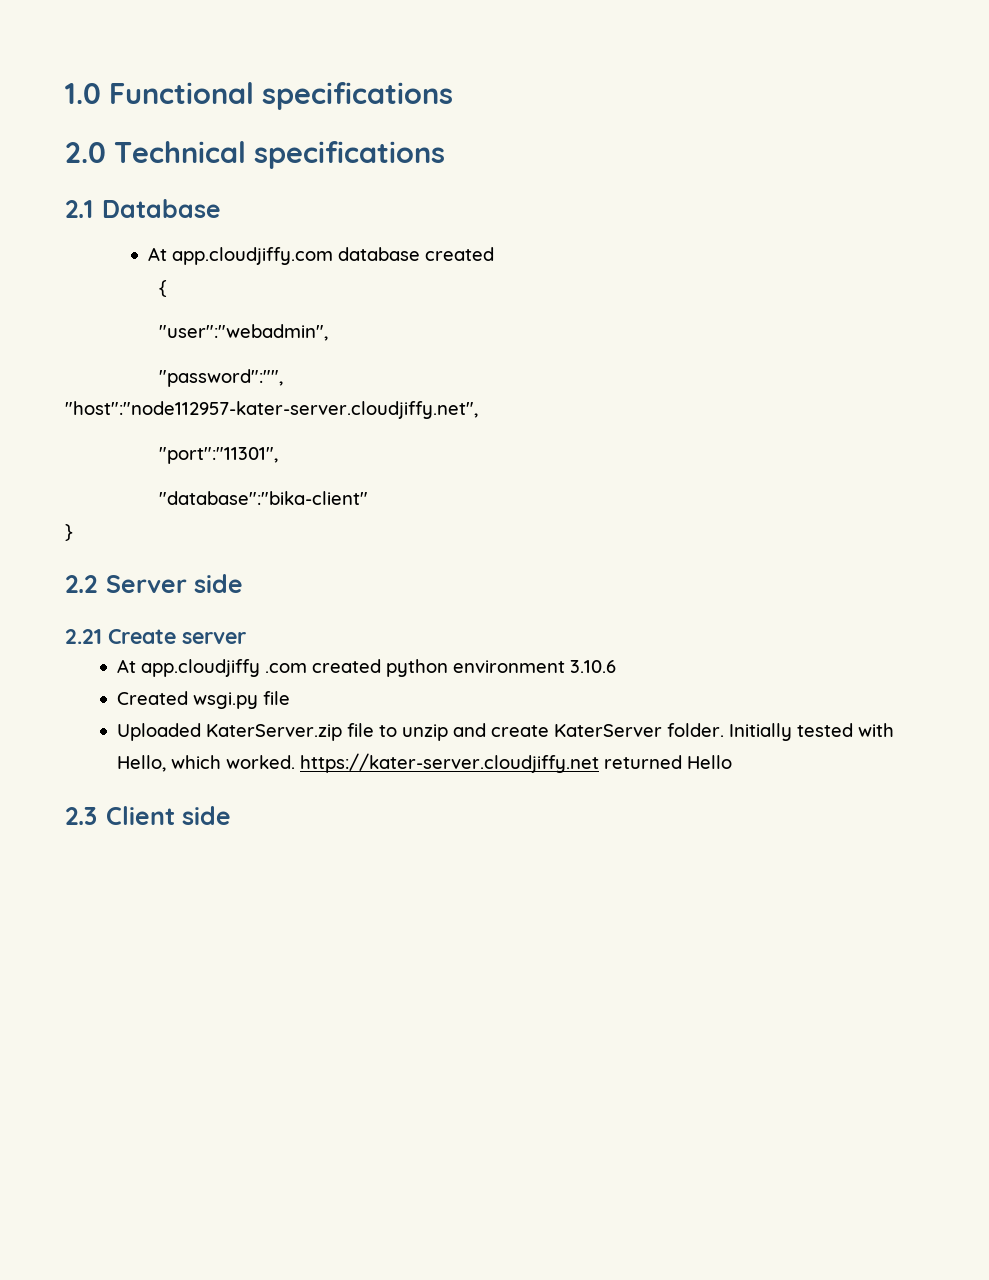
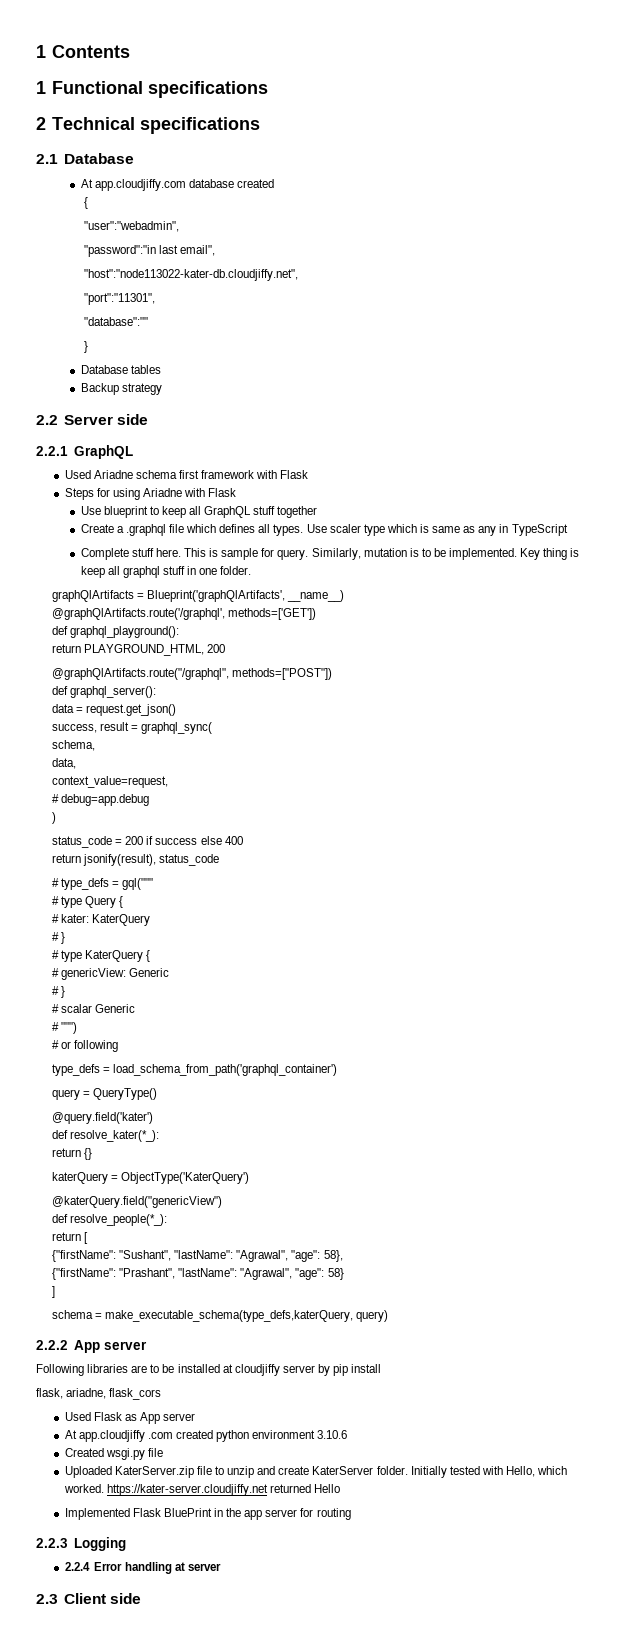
- 1.0 Functional specifications
+ 1 Contents
+ 1 Functional specifications
- 2.0 Technical specifications
+ 2 Technical specifications
- "password":"",
- "host":"node112957-kater-server.cloudjiffy.net",
+ "password":"in last email",
+ "host":"node113022-kater-db.cloudjiffy.net",
- "database":"bika-client"
+ "database":""
  }
+ Database tables
+ Backup strategy
- 2.21 Create server
+ 2.2.1 GraphQL
+ Used Ariadne schema first framework with Flask
+ Steps for using Ariadne with Flask
+ Use blueprint to keep all GraphQL stuff together
+ Create a .graphql file which defines all types. Use scaler type which is same as any in TypeScript
+ Complete stuff here. This is sample for query. Similarly, mutation is to be implemented. Key thing is keep all graphql stuff in one folder.
+ graphQlArtifacts = Blueprint('graphQlArtifacts', __name__)
+ @graphQlArtifacts.route('/graphql', methods=['GET'])
+ def graphql_playground():
+ return PLAYGROUND_HTML, 200
+ @graphQlArtifacts.route("/graphql", methods=["POST"])
+ def graphql_server():
+ data = request.get_json()
+ success, result = graphql_sync(
+ schema,
+ data,
+ context_value=request,
+ # debug=app.debug
+ )
+ status_code = 200 if success else 400
+ return jsonify(result), status_code
+ # type_defs = gql("""
+ # type Query {
+ # kater: KaterQuery
+ # }
+ # type KaterQuery {
+ # genericView: Generic
+ # }
+ # scalar Generic
+ # """)
+ # or following
+ type_defs = load_schema_from_path('graphql_container')
+ query = QueryType()
+ @query.field('kater')
+ def resolve_kater(*_):
+ return {}
+ katerQuery = ObjectType('KaterQuery')
+ @katerQuery.field("genericView")
+ def resolve_people(*_):
+ return [
+ {"firstName": "Sushant", "lastName": "Agrawal", "age": 58},
+ {"firstName": "Prashant", "lastName": "Agrawal", "age": 58}
+ ]
+ schema = make_executable_schema(type_defs,katerQuery, query)
+ 2.2.2 App server
+ Following libraries are to be installed at cloudjiffy server by pip install
+ flask, ariadne, flask_cors
+ Used Flask as App server
+ Implemented Flask BluePrint in the app server for routing
+ 2.2.3 Logging
+ 2.2.4 Error handling at server

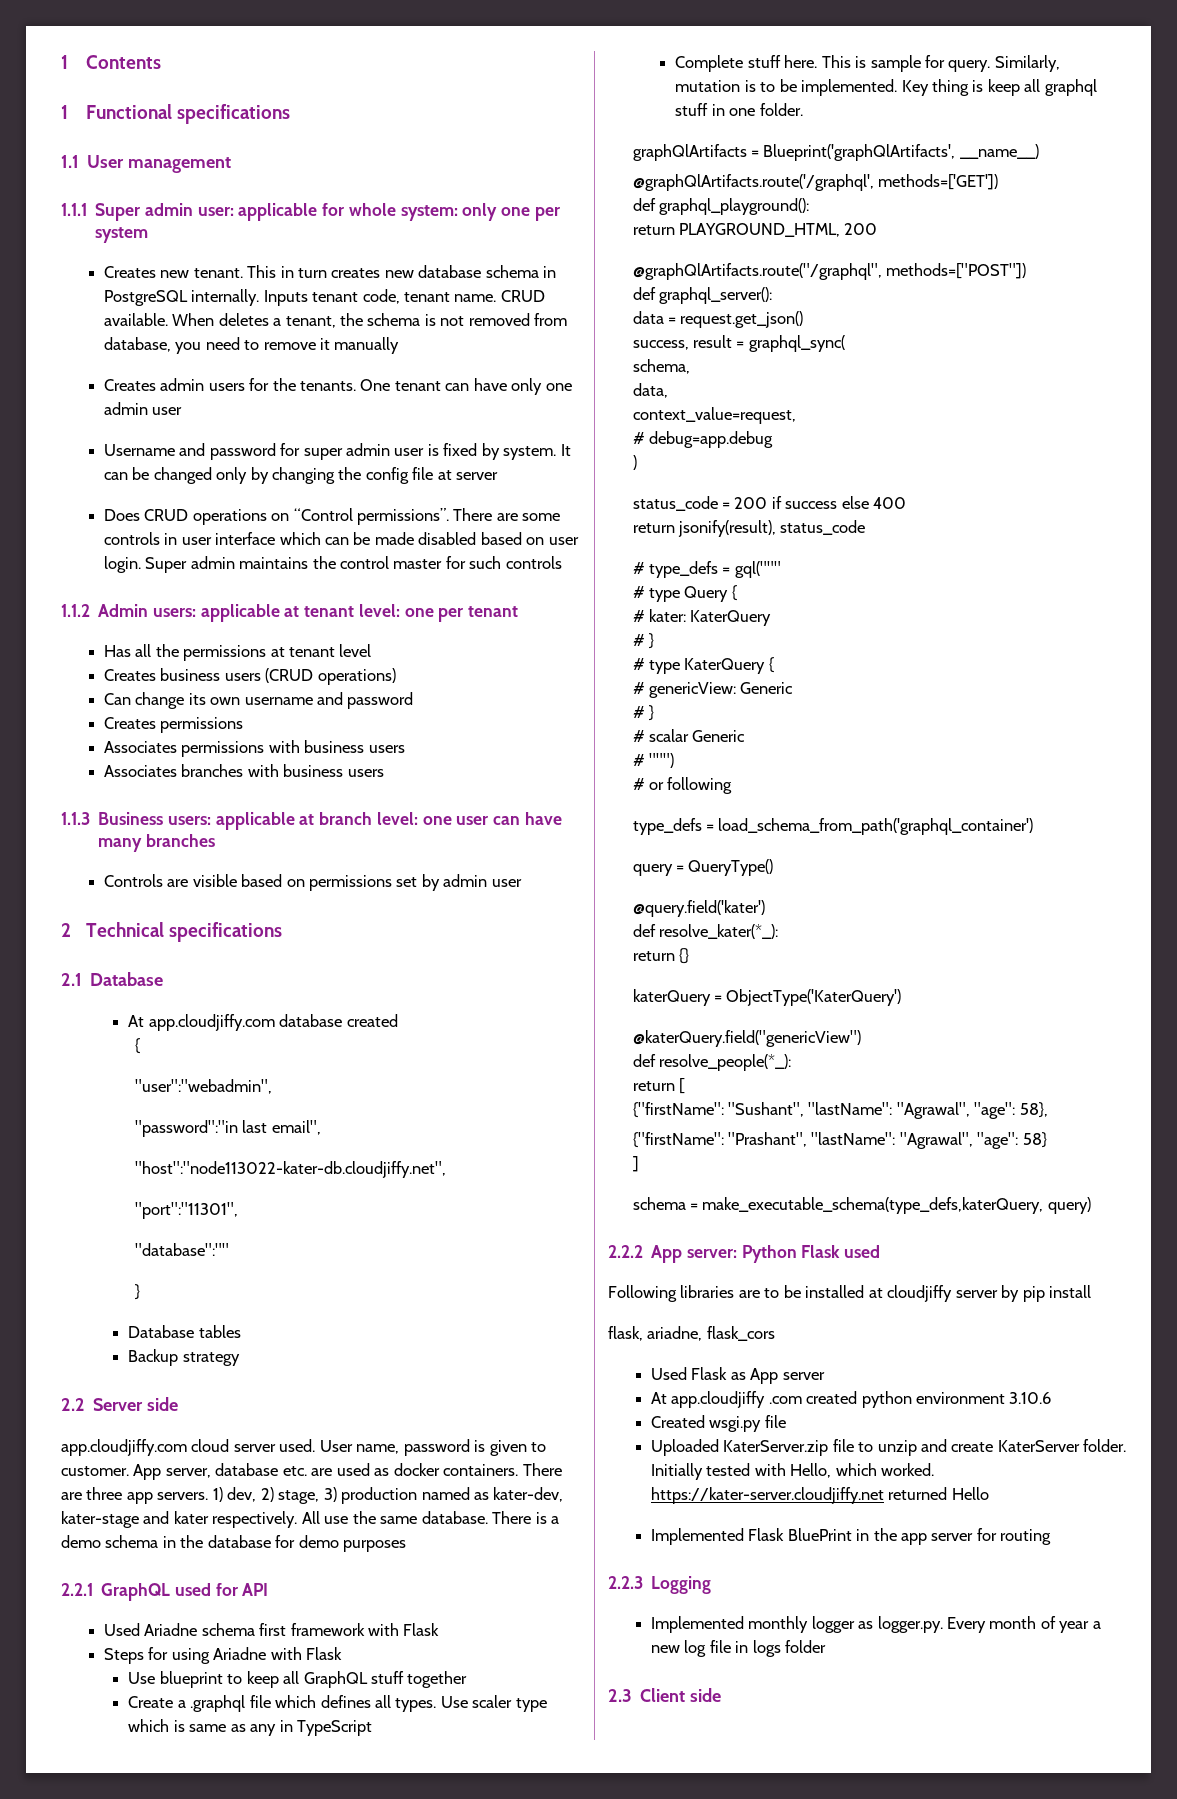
+ 1.1 User management
+ 1.1.1 Super admin user: applicable for whole system: only one per system
+ Creates new tenant. This in turn creates new database schema in PostgreSQL internally. Inputs tenant code, tenant name. CRUD available. When deletes a tenant, the schema is not removed from database, you need to remove it manually
+ Creates admin users for the tenants. One tenant can have only one admin user
+ Username and password for super admin user is fixed by system. It can be changed only by changing the config file at server
+ Does CRUD operations on “Control permissions”. There are some controls in user interface which can be made disabled based on user login. Super admin maintains the control master for such controls
+ 1.1.2 Admin users: applicable at tenant level: one per tenant
+ Has all the permissions at tenant level
+ Creates business users (CRUD operations)
+ Can change its own username and password
+ Creates permissions
+ Associates permissions with business users
+ Associates branches with business users
+ 1.1.3 Business users: applicable at branch level: one user can have many branches
+ Controls are visible based on permissions set by admin user
+ app.cloudjiffy.com cloud server used. User name, password is given to customer. App server, database etc. are used as docker containers. There are three app servers. 1) dev, 2) stage, 3) production named as kater-dev, kater-stage and kater respectively. All use the same database. There is a demo schema in the database for demo purposes
- 2.2.1 GraphQL
+ 2.2.1 GraphQL used for API
- 2.2.2 App server
+ 2.2.2 App server: Python Flask used
- 2.2.4 Error handling at server
+ Implemented monthly logger as logger.py. Every month of year a new log file in logs folder

